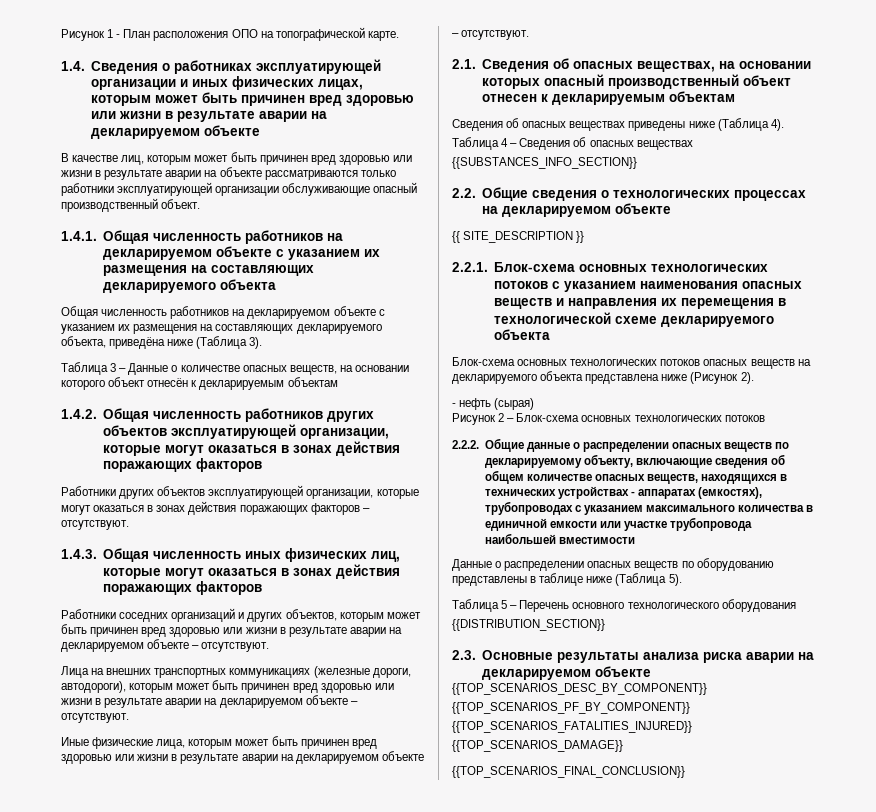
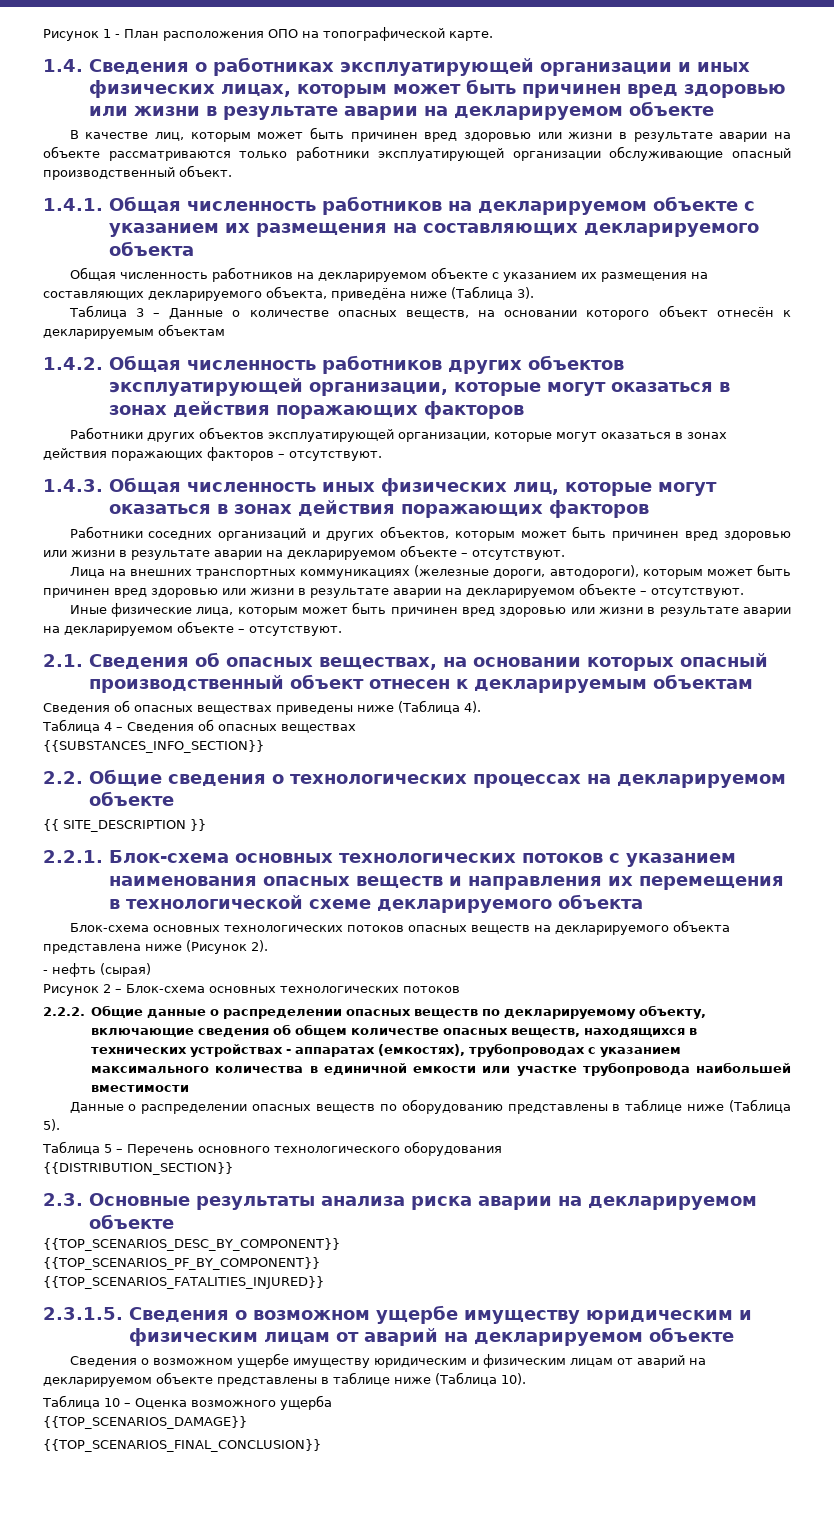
+ 2.3.1.5. Сведения о возможном ущербе имуществу юридическим и физическим лицам от аварий на декларируемом объекте
+ Сведения о возможном ущербе имуществу юридическим и физическим лицам от аварий на декларируемом объекте представлены в таблице ниже (Таблица 10).
+ Таблица 10 – Оценка возможного ущерба

